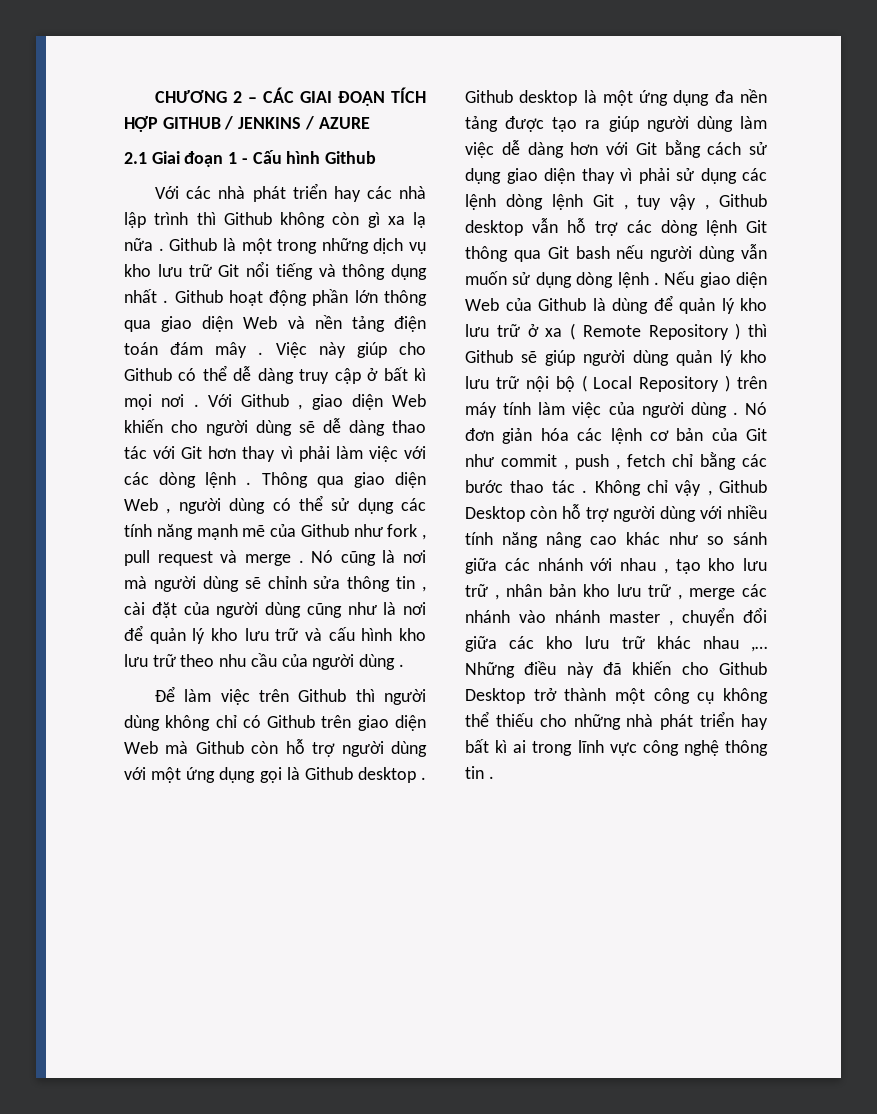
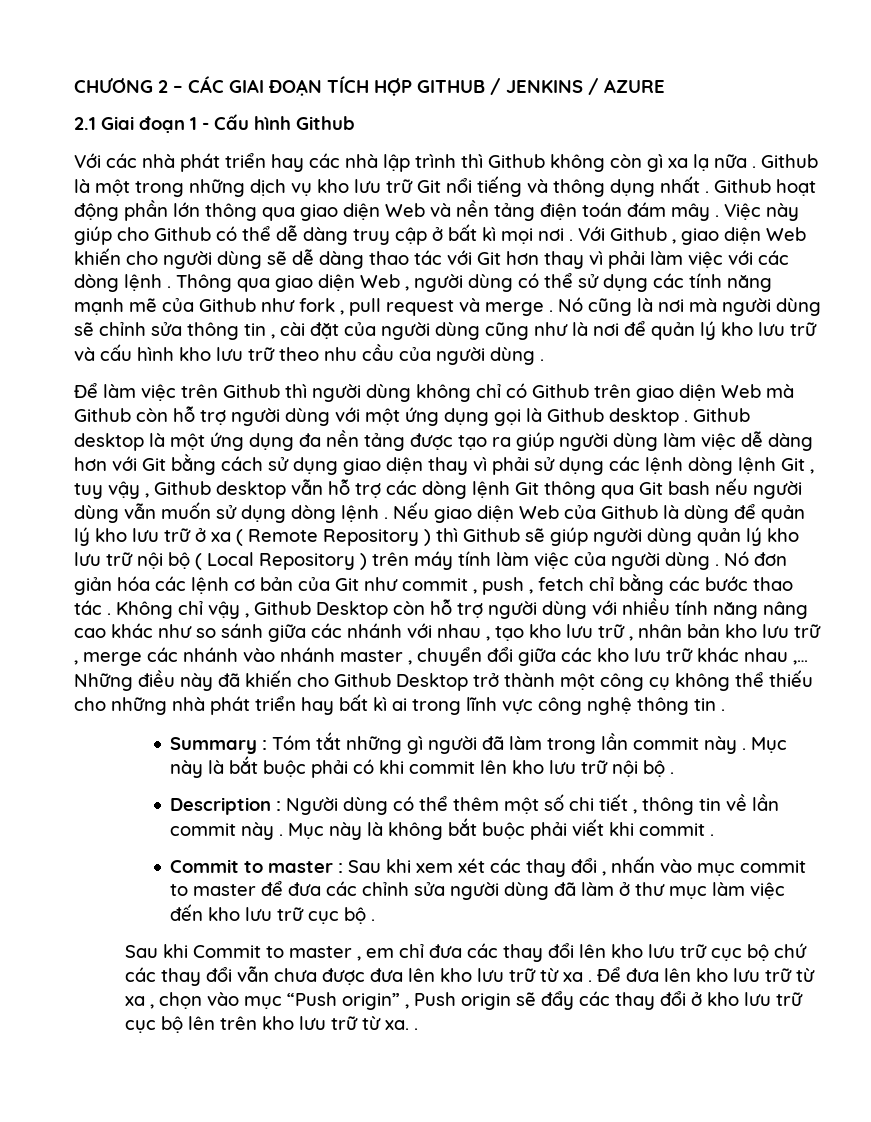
+ Summary : Tóm tắt những gì người đã làm trong lần commit này . Mục này là bắt buộc phải có khi commit lên kho lưu trữ nội bộ .
+ Description : Người dùng có thể thêm một số chi tiết , thông tin về lần commit này . Mục này là không bắt buộc phải viết khi commit .
+ Commit to master : Sau khi xem xét các thay đổi , nhấn vào mục commit to master để đưa các chỉnh sửa người dùng đã làm ở thư mục làm việc đến kho lưu trữ cục bộ .
+ Sau khi Commit to master , em chỉ đưa các thay đổi lên kho lưu trữ cục bộ chứ các thay đổi vẫn chưa được đưa lên kho lưu trữ từ xa . Để đưa lên kho lưu trữ từ xa , chọn vào mục “Push origin” , Push origin sẽ đẩy các thay đổi ở kho lưu trữ cục bộ lên trên kho lưu trữ từ xa. .

